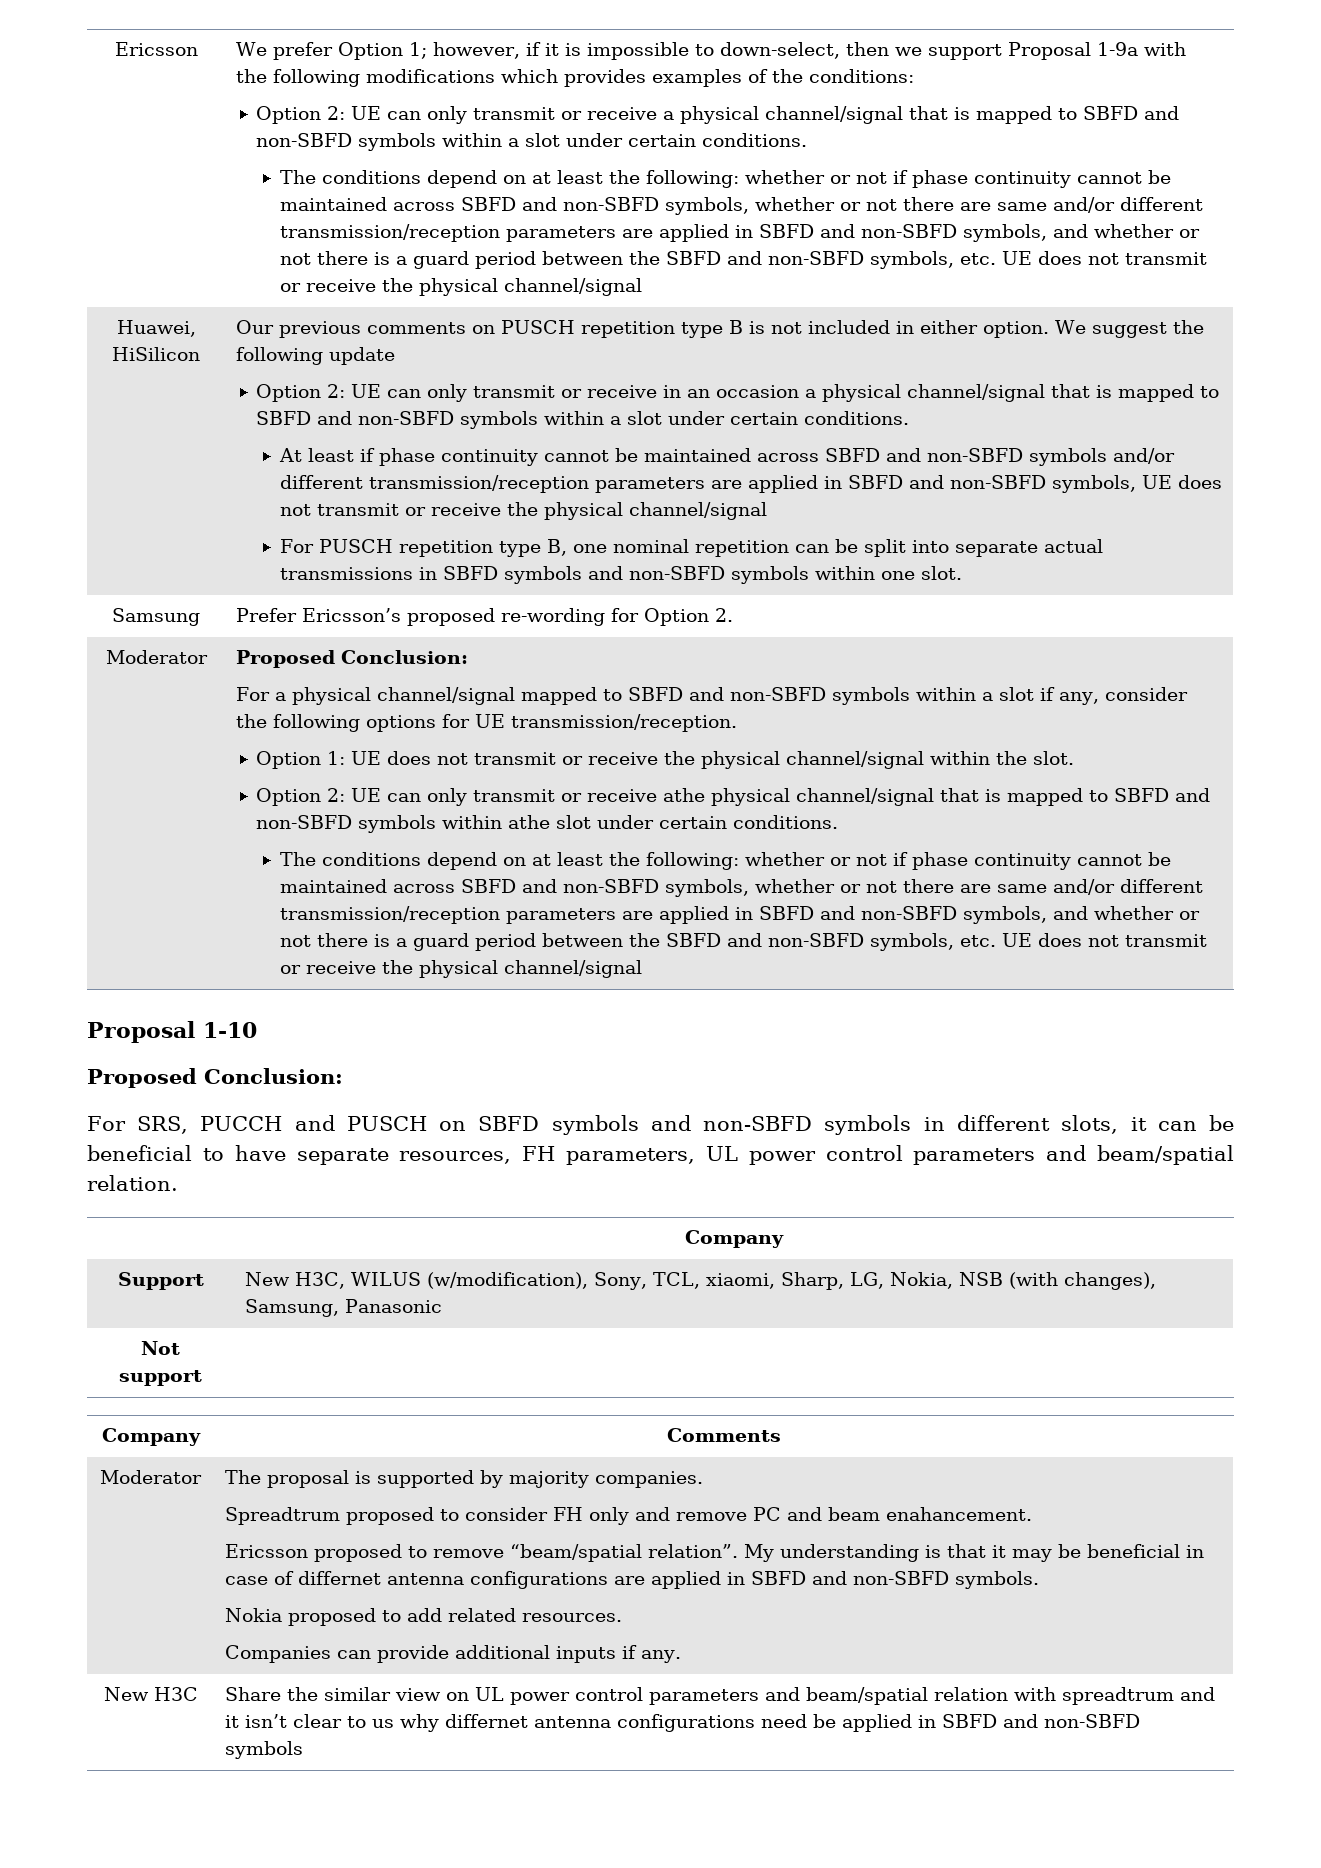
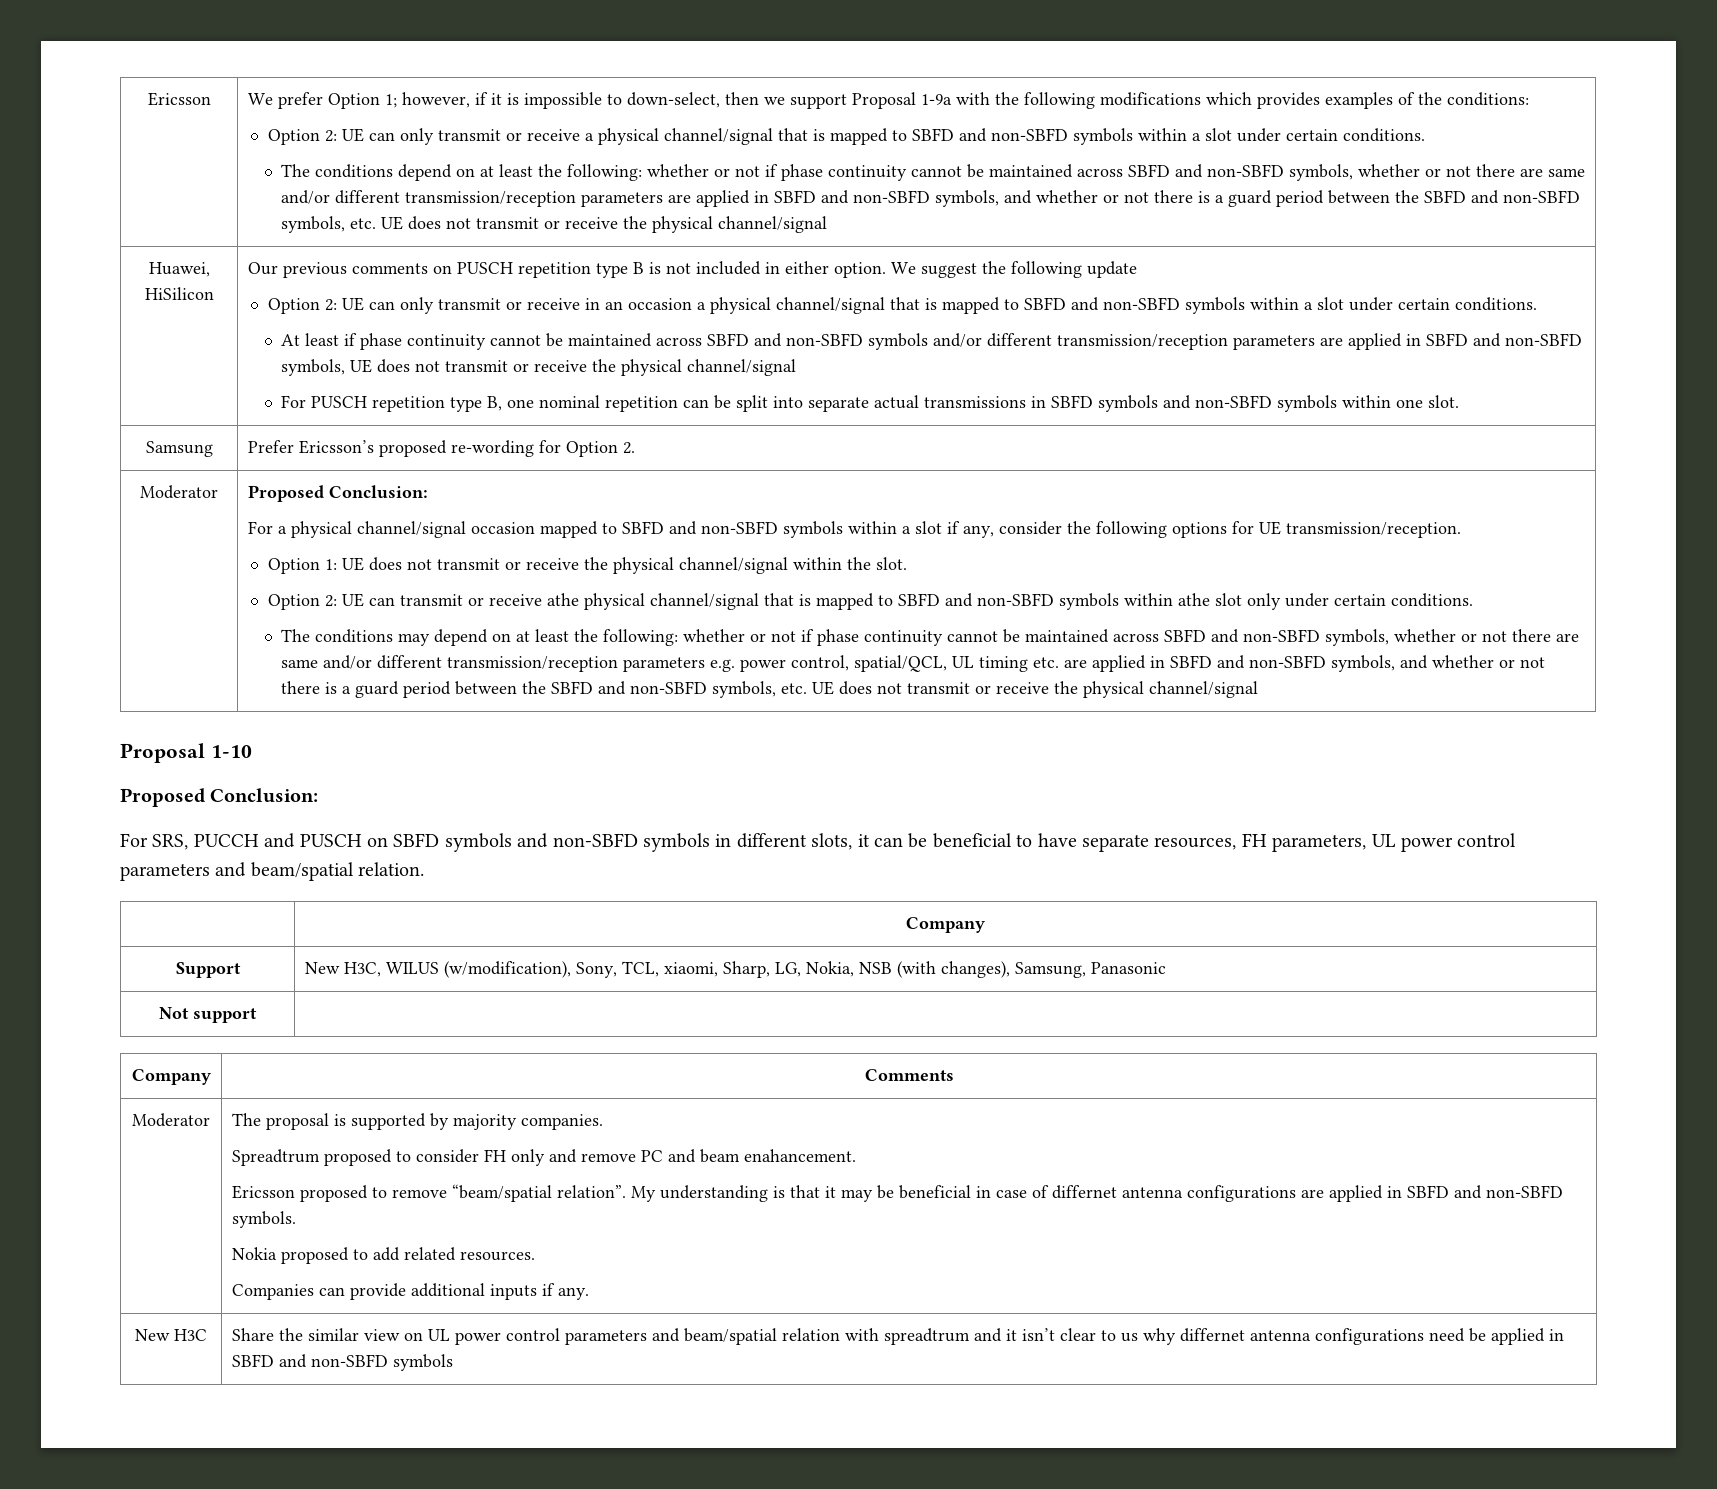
- For a physical channel/signal mapped to SBFD and non-SBFD symbols within a slot if any, consider the following options for UE transmission/reception.
+ For a physical channel/signal occasion mapped to SBFD and non-SBFD symbols within a slot if any, consider the following options for UE transmission/reception.
- UE can only transmit or receive athe physical channel/signal that is mapped to SBFD and non-SBFD symbols within athe slot under certain conditions.
- The conditions depend on at least the following: whether or not if phase continuity cannot be maintained across SBFD and non-SBFD symbols, whether or not there are same and/or different transmission/reception parameters are applied in SBFD and non-SBFD symbols, and whether or not there is a guard period between the SBFD and non-SBFD symbols, etc. UE does not transmit or receive the physical channel/signal
+ UE can transmit or receive athe physical channel/signal that is mapped to SBFD and non-SBFD symbols within athe slot only under certain conditions.
+ The conditions may depend on at least the following: whether or not if phase continuity cannot be maintained across SBFD and non-SBFD symbols, whether or not there are same and/or different transmission/reception parameters e.g. power control, spatial/QCL, UL timing etc. are applied in SBFD and non-SBFD symbols, and whether or not there is a guard period between the SBFD and non-SBFD symbols, etc. UE does not transmit or receive the physical channel/signal

